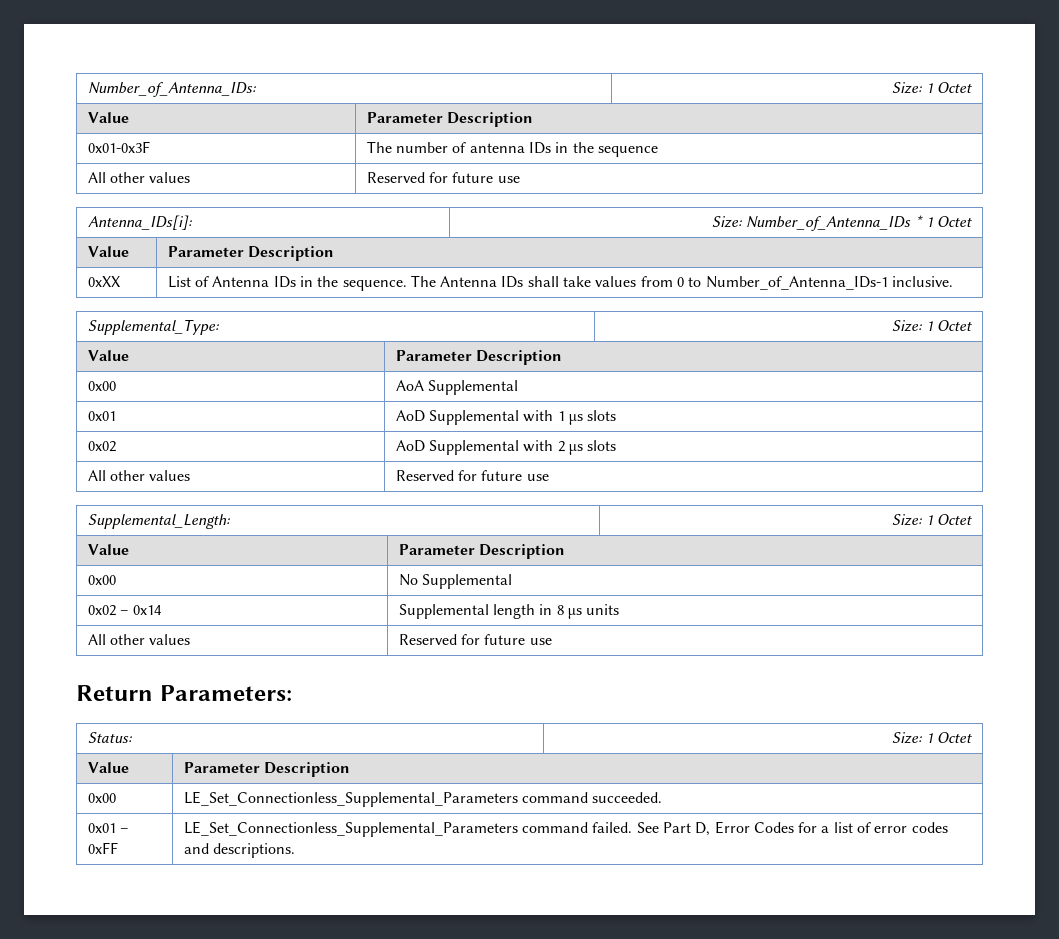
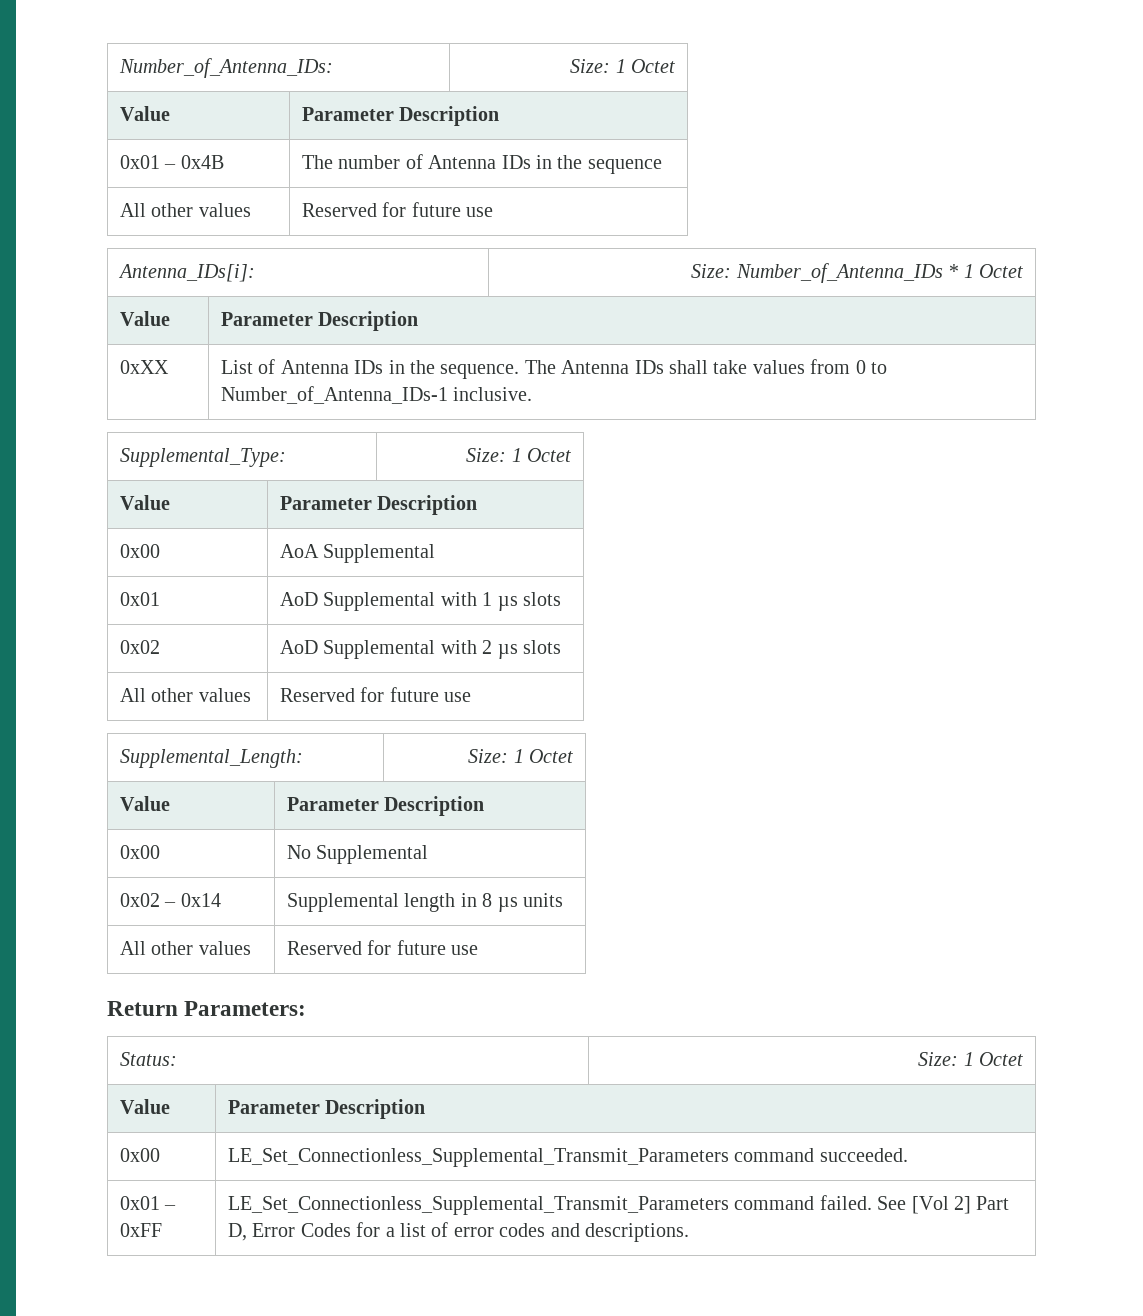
- 0x01-0x3F | The number of antenna IDs in the sequence
+ 0x01 – 0x4B | The number of Antenna IDs in the sequence
- 0x00 | LE_Set_Connectionless_Supplemental_Parameters command succeeded.
+ 0x00 | LE_Set_Connectionless_Supplemental_Transmit_Parameters command succeeded.
- 0x01 – 0xFF | LE_Set_Connectionless_Supplemental_Parameters command failed. See Part D, Error Codes for a list of error codes and descriptions.
+ 0x01 – 0xFF | LE_Set_Connectionless_Supplemental_Transmit_Parameters command failed. See [Vol 2] Part D, Error Codes for a list of error codes and descriptions.

